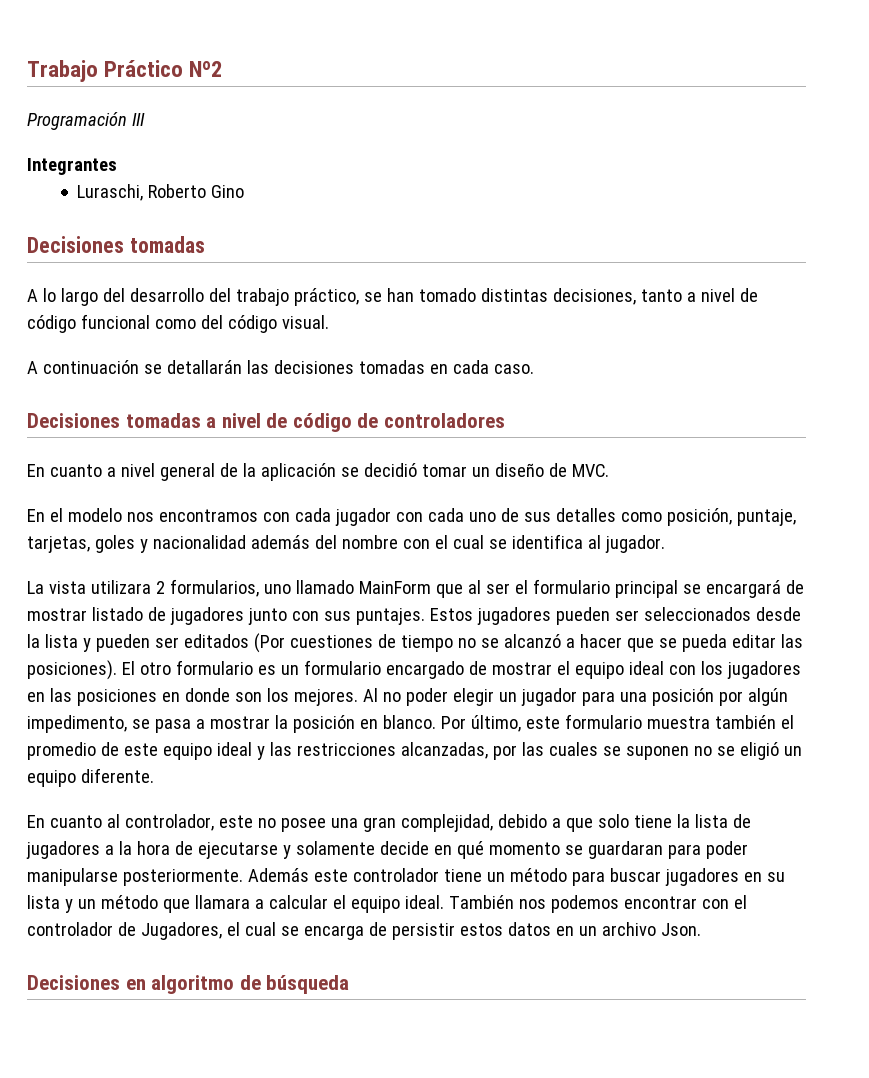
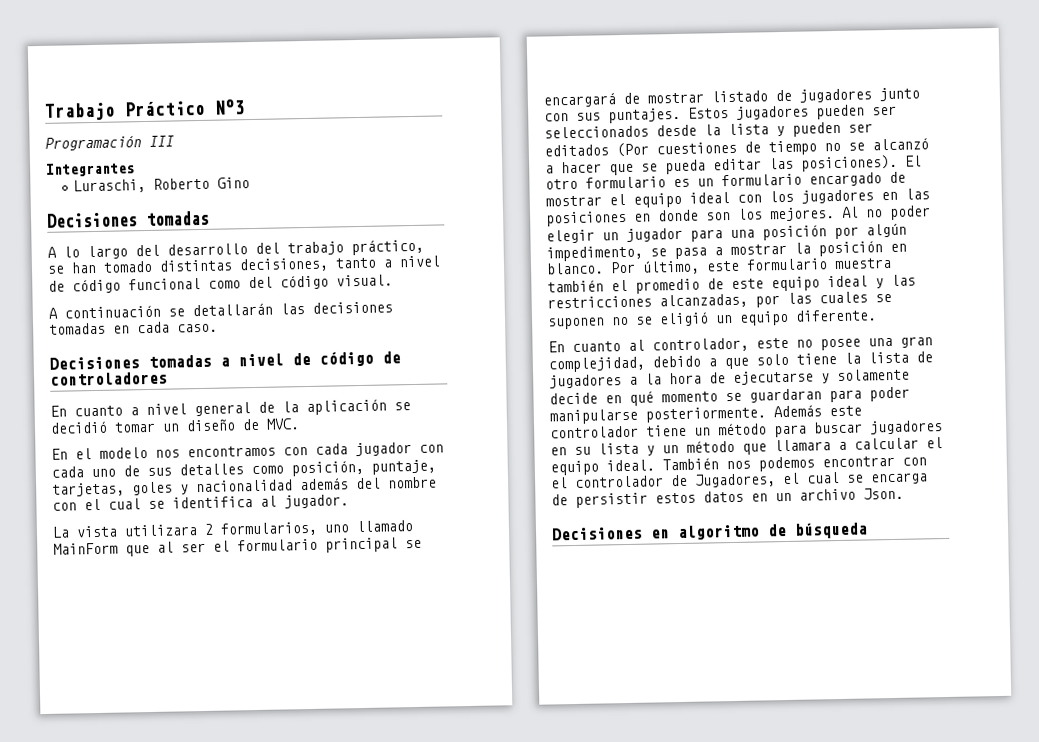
- Trabajo Práctico Nº2
+ Trabajo Práctico Nº3

